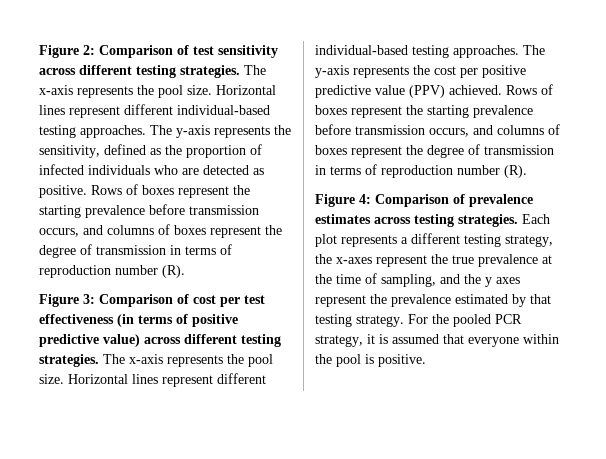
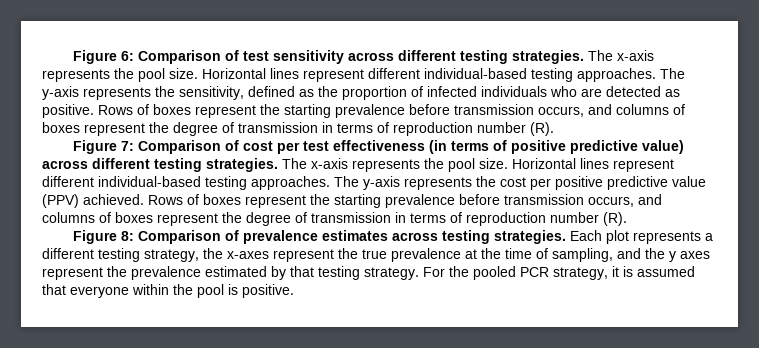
- Figure 2: Comparison of test sensitivity across different testing strategies.
+ Figure 6: Comparison of test sensitivity across different testing strategies.
- Figure 3: Comparison of cost per test effectiveness (in terms of positive predictive value) across different testing strategies.
+ Figure 7: Comparison of cost per test effectiveness (in terms of positive predictive value) across different testing strategies.
- Figure 4: Comparison of prevalence estimates across testing strategies.
+ Figure 8: Comparison of prevalence estimates across testing strategies.

